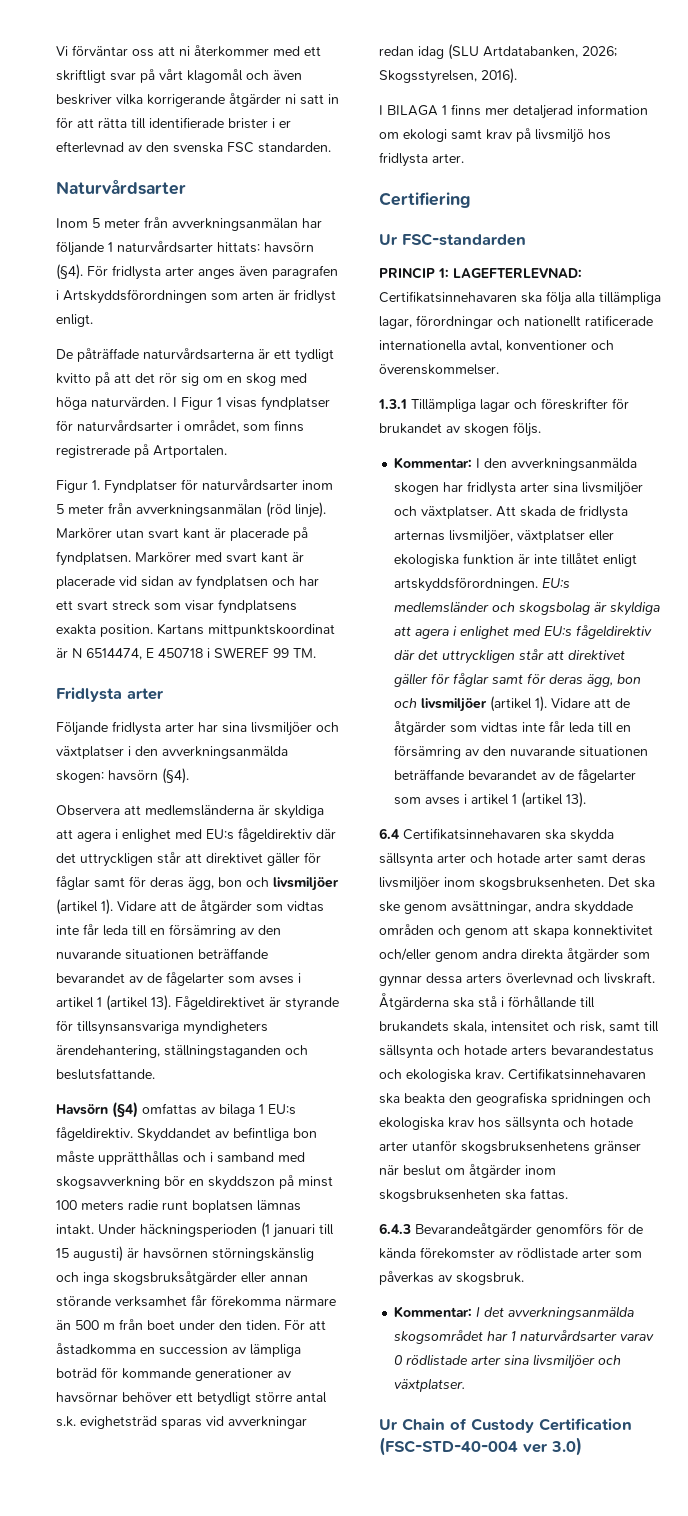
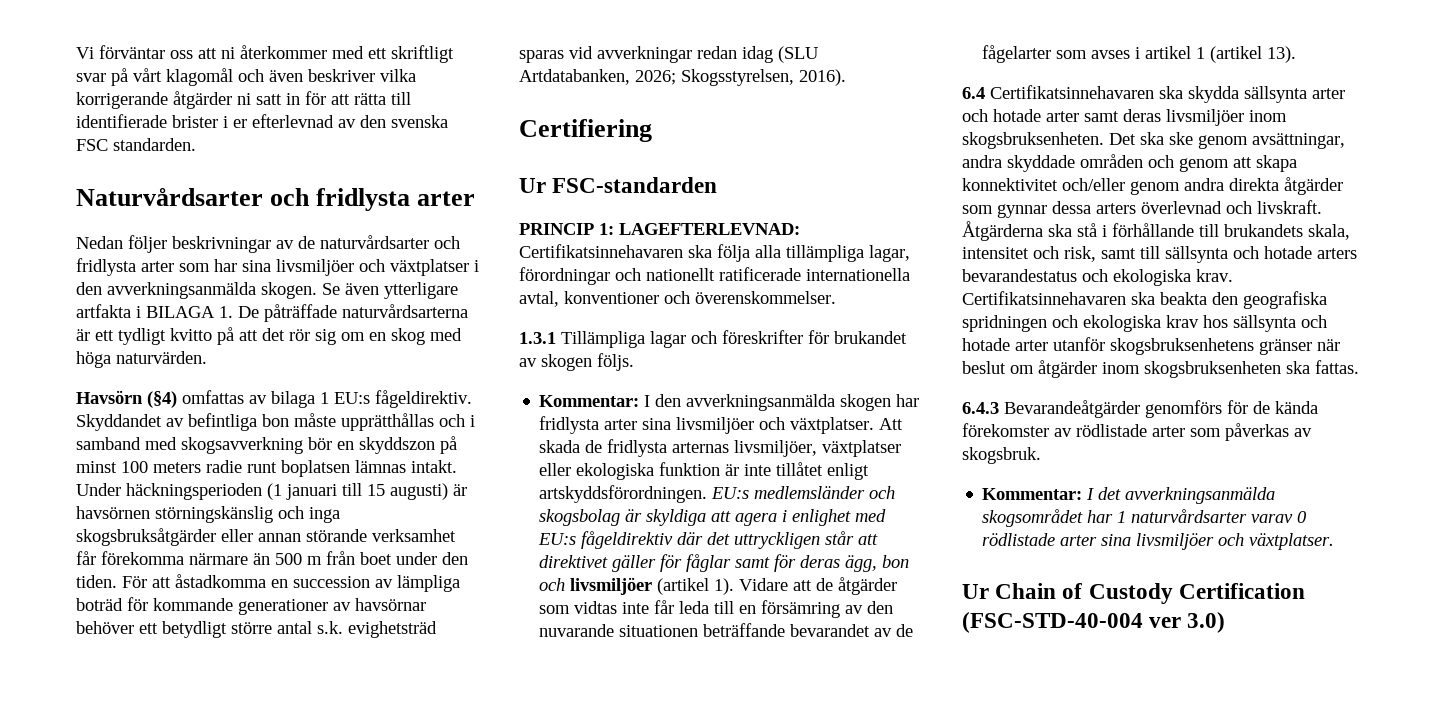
- Naturvårdsarter
- Inom 5 meter från avverkningsanmälan har följande 1 naturvårdsarter hittats: havsörn (§4). För fridlysta arter anges även paragrafen i Artskyddsförordningen som arten är fridlyst enligt.
- De påträffade naturvårdsarterna är ett tydligt kvitto på att det rör sig om en skog med höga naturvärden. I Figur 1 visas fyndplatser för naturvårdsarter i området, som finns registrerade på Artportalen.
- Figur 1. Fyndplatser för naturvårdsarter inom 5 meter från avverkningsanmälan (röd linje). Markörer utan svart kant är placerade på fyndplatsen. Markörer med svart kant är placerade vid sidan av fyndplatsen och har ett svart streck som visar fyndplatsens exakta position. Kartans mittpunktskoordinat är N 6514474, E 450718 i SWEREF 99 TM.
- Fridlysta arter
- Följande fridlysta arter har sina livsmiljöer och växtplatser i den avverkningsanmälda skogen: havsörn (§4).
- Observera att medlemsländerna är skyldiga att agera i enlighet med EU:s fågeldirektiv där det uttryckligen står att direktivet gäller för fåglar samt för deras ägg, bon och livsmiljöer (artikel 1). Vidare att de åtgärder som vidtas inte får leda till en försämring av den nuvarande situationen beträffande bevarandet av de fågelarter som avses i artikel 1 (artikel 13). Fågeldirektivet är styrande för tillsynsansvariga myndigheters ärendehantering, ställningstaganden och beslutsfattande.
+ Naturvårdsarter och fridlysta arter
+ Nedan följer beskrivningar av de naturvårdsarter och fridlysta arter som har sina livsmiljöer och växtplatser i den avverkningsanmälda skogen. Se även ytterligare artfakta i BILAGA 1. De påträffade naturvårdsarterna är ett tydligt kvitto på att det rör sig om en skog med höga naturvärden.
- I BILAGA 1 finns mer detaljerad information om ekologi samt krav på livsmiljö hos fridlysta arter.

